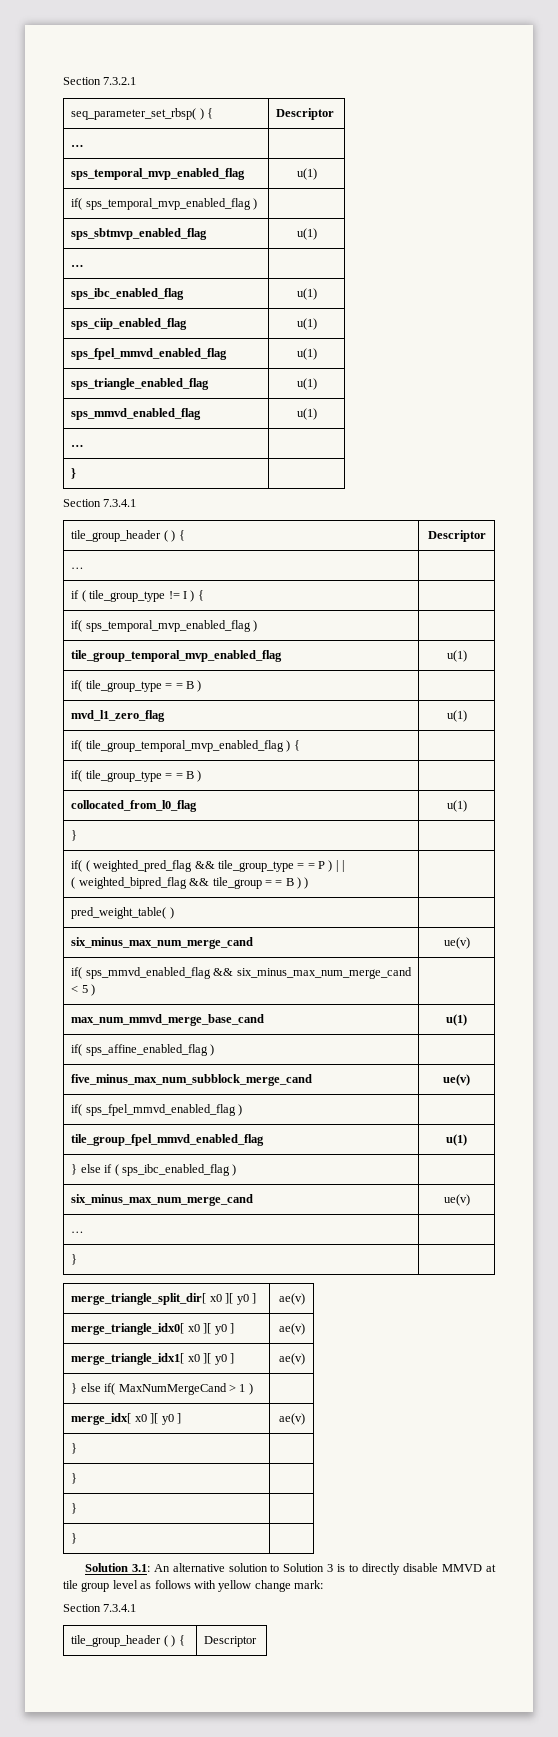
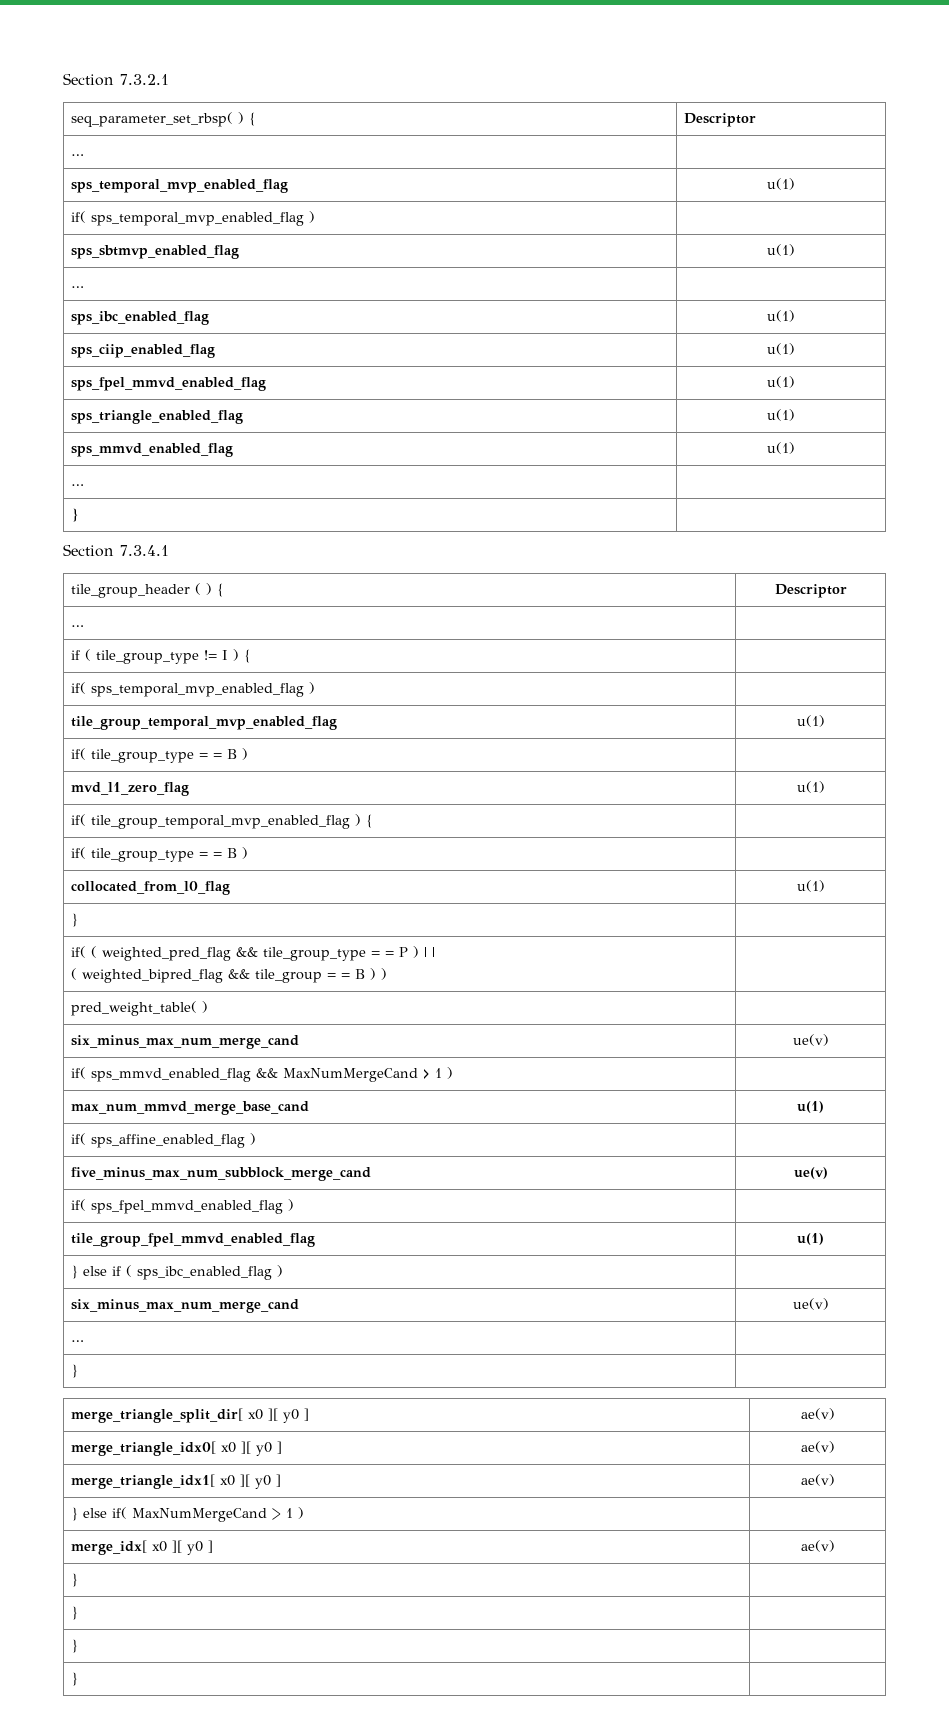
- if( sps_mmvd_enabled_flag && six_minus_max_num_merge_cand < 5 ) |
+ if( sps_mmvd_enabled_flag && MaxNumMergeCand > 1 ) |
- Solution 3.1: An alternative solution to Solution 3 is to directly disable MMVD at tile group level as follows with yellow change mark:
- Section 7.3.4.1
- tile_group_header ( ) { | Descriptor

